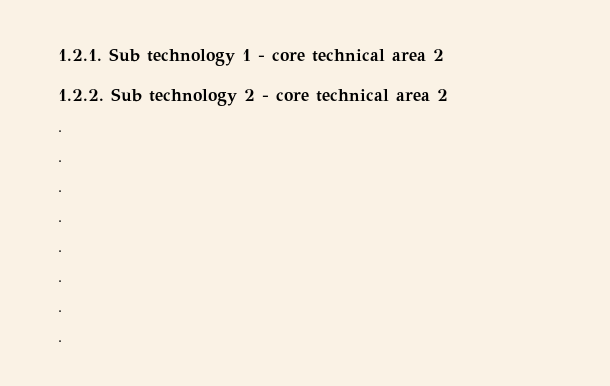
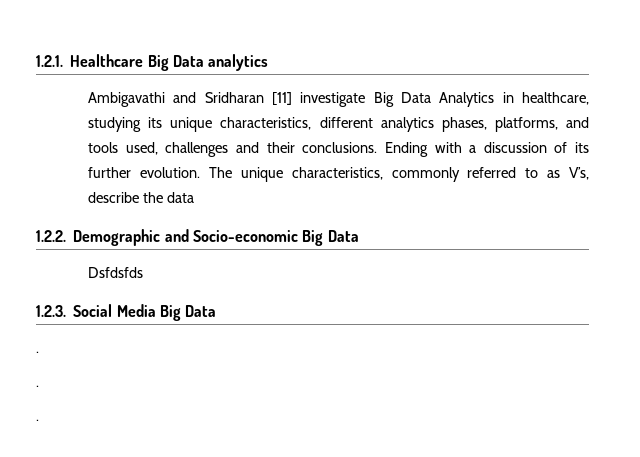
- 1.2.1. Sub technology 1 - core technical area 2
- 1.2.2. Sub technology 2 - core technical area 2
- .
- .
- .
- .
- .
+ 1.2.1. Healthcare Big Data analytics
+ Ambigavathi and Sridharan [11] investigate Big Data Analytics in healthcare, studying its unique characteristics, different analytics phases, platforms, and tools used, challenges and their conclusions. Ending with a discussion of its further evolution. The unique characteristics, commonly referred to as V’s, describe the data
+ 1.2.2. Demographic and Socio-economic Big Data
+ Dsfdsfds
+ 1.2.3. Social Media Big Data

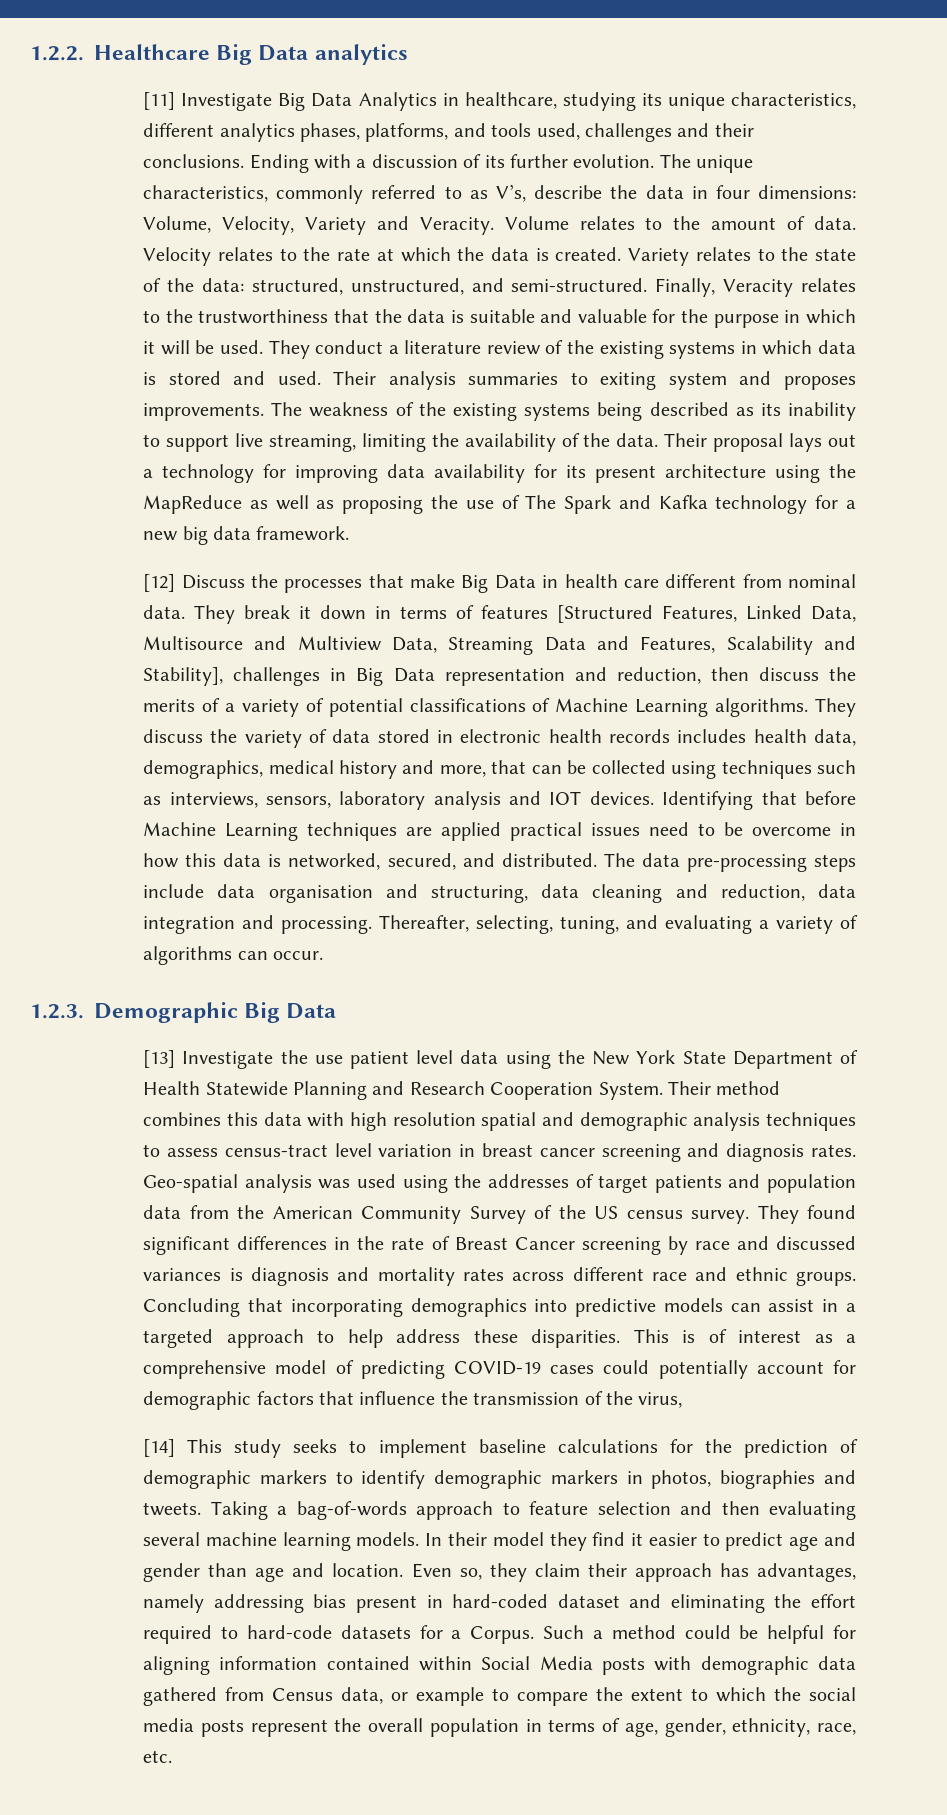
- 1.2.1. Healthcare Big Data analytics
+ 1.2.2. Healthcare Big Data analytics
- Ambigavathi and Sridharan [11] investigate Big Data Analytics in healthcare, studying its unique characteristics, different analytics phases, platforms, and tools used, challenges and their conclusions.
+ [11] Investigate Big Data Analytics in healthcare, studying its unique characteristics, different analytics phases, platforms, and tools used, challenges and their conclusions.
- The unique characteristics, commonly referred to as V’s, describe the data
- 1.2.2. Demographic and Socio-economic Big Data
- Dsfdsfds
- 1.2.3. Social Media Big Data
- .
- .
- .
+ The unique characteristics, commonly referred to as V’s, describe the data in four dimensions: Volume, Velocity, Variety and Veracity. Volume relates to the amount of data. Velocity relates to the rate at which the data is created. Variety relates to the state of the data: structured, unstructured, and semi-structured. Finally, Veracity relates to the trustworthiness that the data is suitable and valuable for the purpose in which it will be used. They conduct a literature review of the existing systems in which data is stored and used. Their analysis summaries to exiting system and proposes improvements. The weakness of the existing systems being described as its inability to support live streaming, limiting the availability of the data. Their proposal lays out a technology for improving data availability for its present architecture using the MapReduce as well as proposing the use of The Spark and Kafka technology for a new big data framework.
+ [12] Discuss the processes that make Big Data in health care different from nominal data. They break it down in terms of features [Structured Features, Linked Data, Multisource and Multiview Data, Streaming Data and Features, Scalability and Stability], challenges in Big Data representation and reduction, then discuss the merits of a variety of potential classifications of Machine Learning algorithms. They discuss the variety of data stored in electronic health records includes health data, demographics, medical history and more, that can be collected using techniques such as interviews, sensors, laboratory analysis and IOT devices. Identifying that before Machine Learning techniques are applied practical issues need to be overcome in how this data is networked, secured, and distributed. The data pre-processing steps include data organisation and structuring, data cleaning and reduction, data integration and processing. Thereafter, selecting, tuning, and evaluating a variety of algorithms can occur.
+ 1.2.3. Demographic Big Data
+ [13] Investigate the use patient level data using the New York State Department of Health Statewide Planning and Research Cooperation System. Their method combines this data with high resolution spatial and demographic analysis techniques to assess census-tract level variation in breast cancer screening and diagnosis rates. Geo-spatial analysis was used using the addresses of target patients and population data from the American Community Survey of the US census survey. They found significant differences in the rate of Breast Cancer screening by race and discussed variances is diagnosis and mortality rates across different race and ethnic groups. Concluding that incorporating demographics into predictive models can assist in a targeted approach to help address these disparities. This is of interest as a comprehensive model of predicting COVID-19 cases could potentially account for demographic factors that influence the transmission of the virus,
+ [14] This study seeks to implement baseline calculations for the prediction of demographic markers to identify demographic markers in photos, biographies and tweets. Taking a bag-of-words approach to feature selection and then evaluating several machine learning models. In their model they find it easier to predict age and gender than age and location. Even so, they claim their approach has advantages, namely addressing bias present in hard-coded dataset and eliminating the effort required to hard-code datasets for a Corpus. Such a method could be helpful for aligning information contained within Social Media posts with demographic data gathered from Census data, or example to compare the extent to which the social media posts represent the overall population in terms of age, gender, ethnicity, race, etc.

